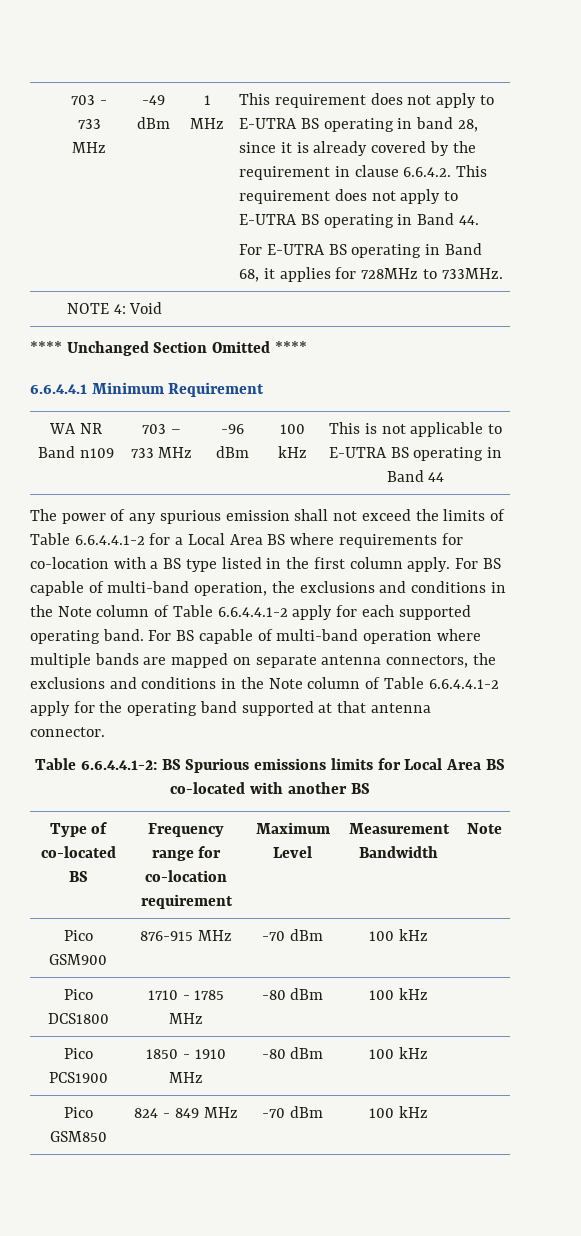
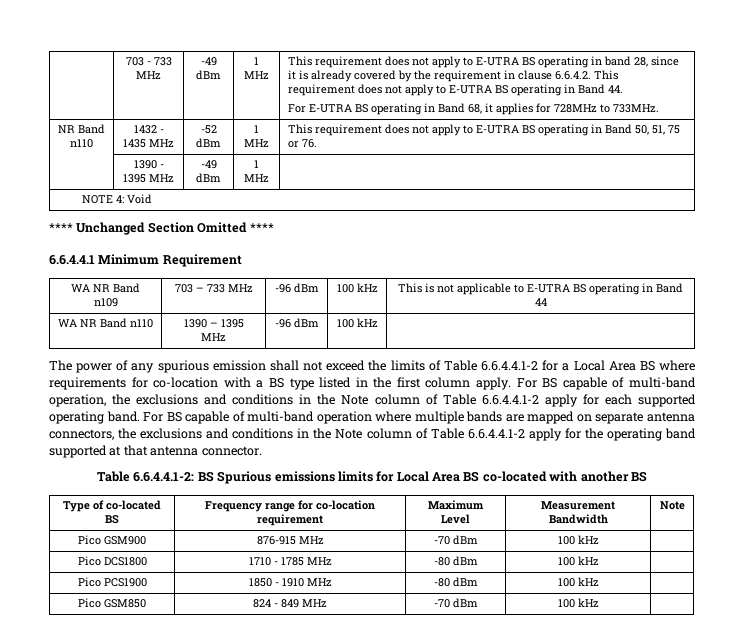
+ NR Band n110 | 1432 - 1435 MHz | -52 dBm | 1 MHz | This requirement does not apply to E-UTRA BS operating in Band 50, 51, 75 or 76.
+ | 1390 - 1395 MHz | -49 dBm | 1 MHz |
+ WA NR Band n110 | 1390 – 1395 MHz | -96 dBm | 100 kHz |

